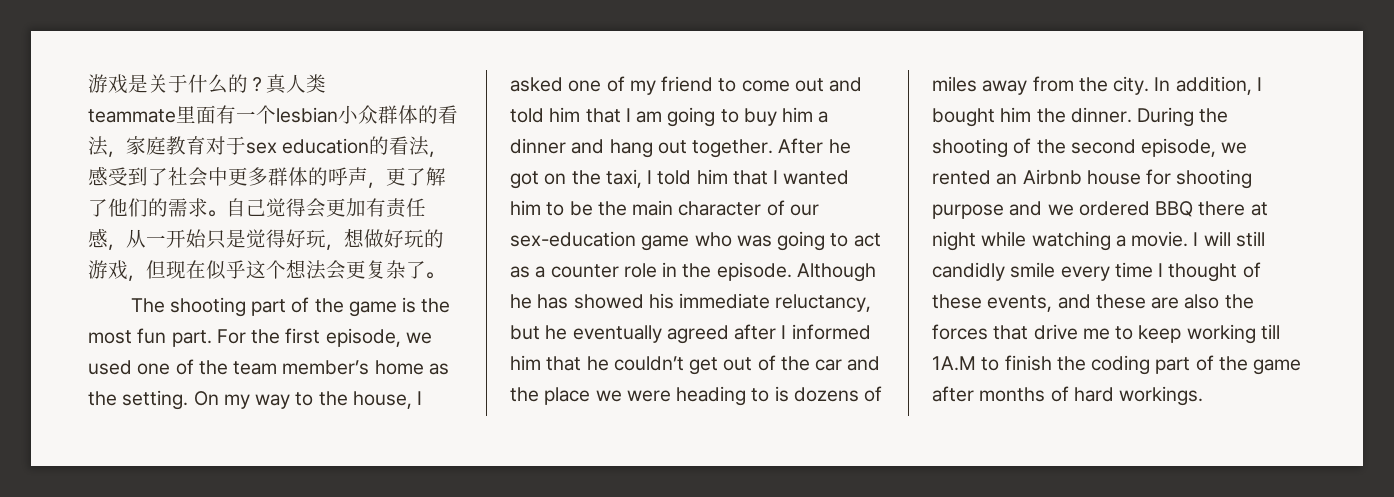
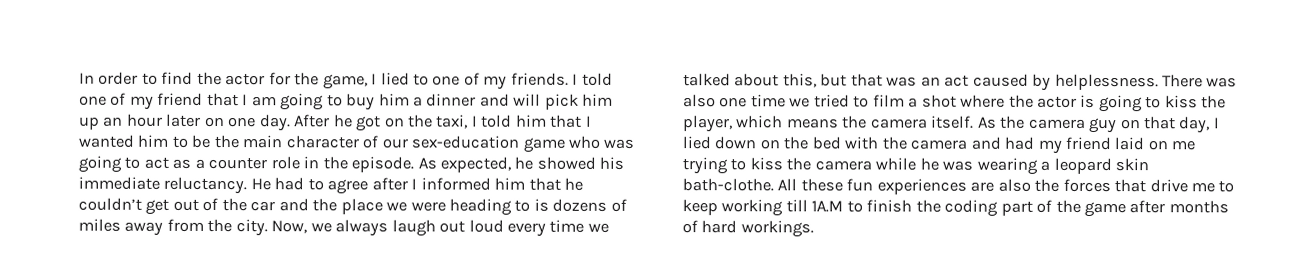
- 游戏是关于什么的？真人类
- teammate里面有一个lesbian小众群体的看法，家庭教育对于sex education的看法，感受到了社会中更多群体的呼声，更了解了他们的需求。自己觉得会更加有责任感，从一开始只是觉得好玩，想做好玩的游戏，但现在似乎这个想法会更复杂了。
- The shooting part of the game is the most fun part. For the first episode, we used one of the team member’s home as the setting. On my way to the house, I asked one of my friend to come out and told him that I am going to buy him a dinner and hang out together.
+ In order to find the actor for the game, I lied to one of my friends. I told one of my friend that I am going to buy him a dinner and will pick him up an hour later on one day.
- Although he has showed his immediate reluctancy, but he eventually agreed after I informed him that he couldn’t get out of the car and the place we were heading to is dozens of miles away from the city.
+ As expected, he showed his immediate reluctancy. He had to agree after I informed him that he couldn’t get out of the car and the place we were heading to is dozens of miles away from the city.
- In addition, I bought him the dinner. During the shooting of the second episode, we rented an Airbnb house for shooting purpose and we ordered BBQ there at night while watching a movie. I will still candidly smile every time I thought of these events, and these are also the forces that drive me to keep working till 1A.M to finish the coding part of the game after months of hard workings.
+ Now, we always laugh out loud every time we talked about this, but that was an act caused by helplessness. There was also one time we tried to film a shot where the actor is going to kiss the player, which means the camera itself. As the camera guy on that day, I lied down on the bed with the camera and had my friend laid on me trying to kiss the camera while he was wearing a leopard skin bath-clothe. All these fun experiences are also the forces that drive me to keep working till 1A.M to finish the coding part of the game after months of hard workings.

